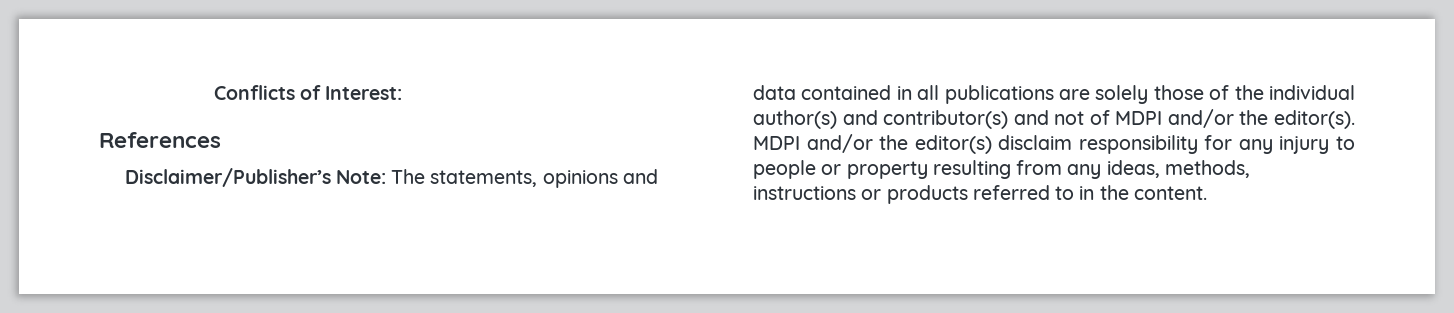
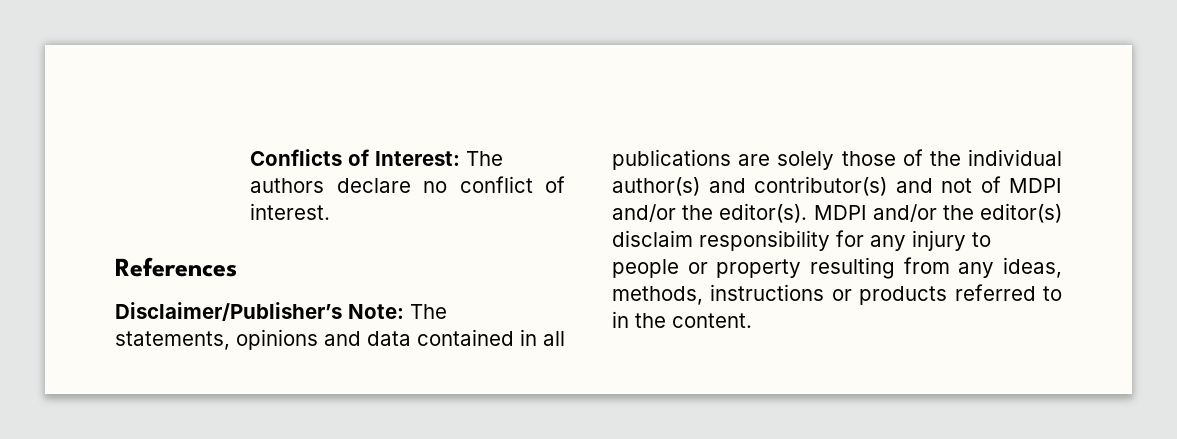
- Conflicts of Interest:
+ Conflicts of Interest: The authors declare no conflict of interest.

